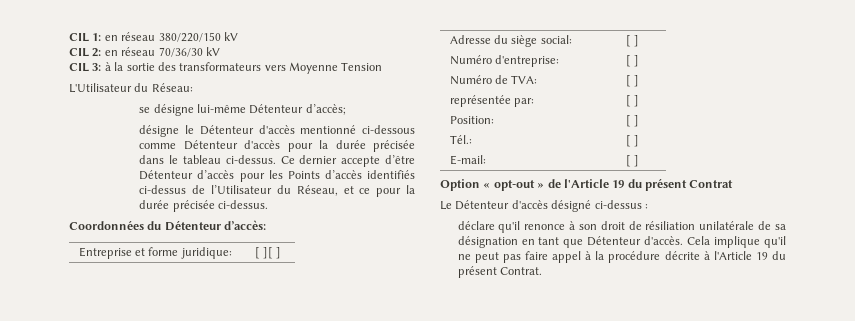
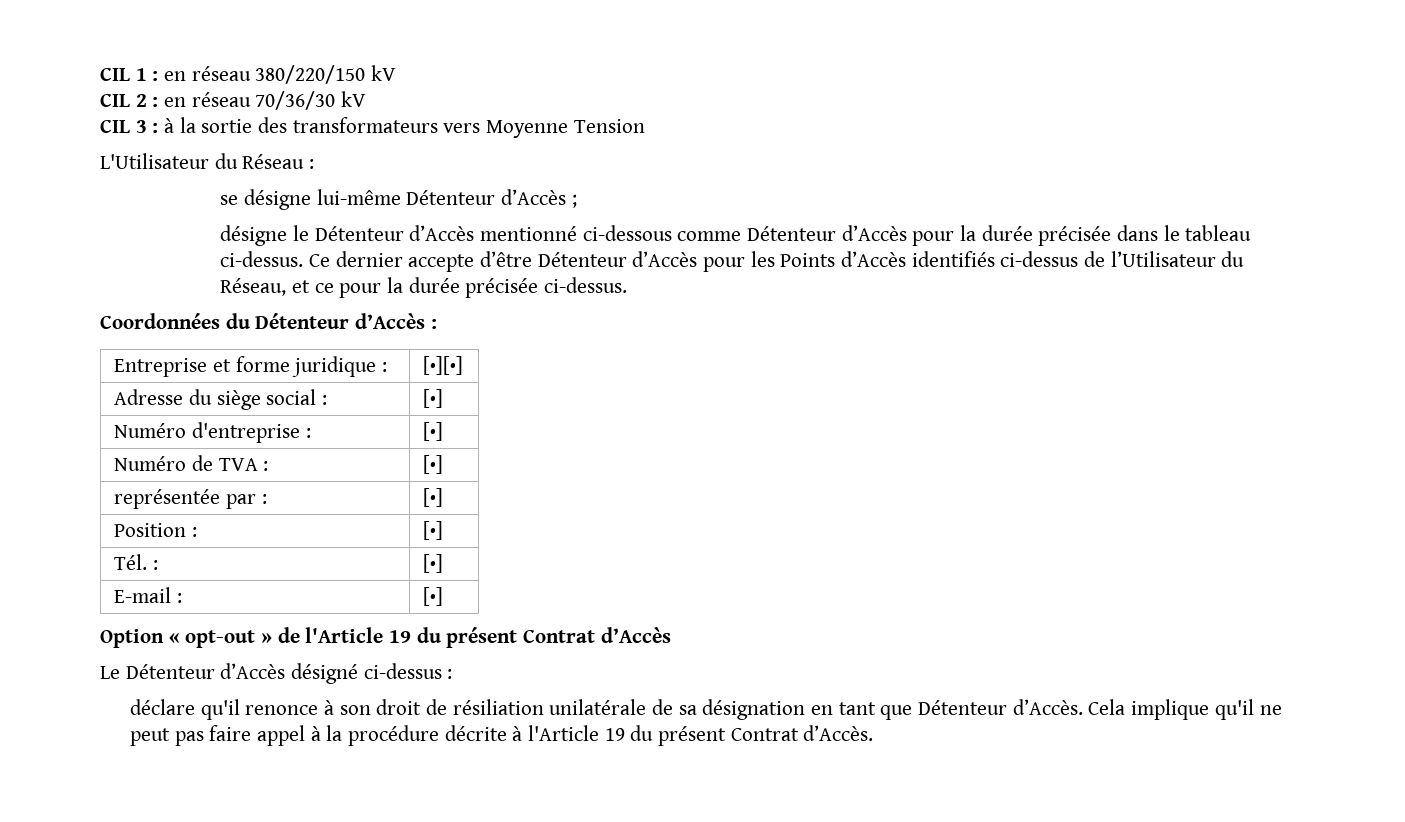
- CIL 1: en réseau 380/220/150 kV
+ CIL 1 : en réseau 380/220/150 kV
- CIL 2: en réseau 70/36/30 kV
+ CIL 2 : en réseau 70/36/30 kV
- CIL 3: à la sortie des transformateurs vers Moyenne Tension
+ CIL 3 : à la sortie des transformateurs vers Moyenne Tension
- L'Utilisateur du Réseau:
+ L'Utilisateur du Réseau :
- se désigne lui-même Détenteur d’accès;
+ se désigne lui-même Détenteur d’Accès ;
- désigne le Détenteur d'accès mentionné ci-dessous comme Détenteur d'accès pour la durée précisée dans le tableau ci-dessus.
+ désigne le Détenteur d’Accès mentionné ci-dessous comme Détenteur d’Accès pour la durée précisée dans le tableau ci-dessus.
- Ce dernier accepte d’être Détenteur d’accès pour les Points d’accès identifiés ci-dessus de l’Utilisateur du Réseau, et ce pour la durée précisée ci-dessus.
+ Ce dernier accepte d’être Détenteur d’Accès pour les Points d’Accès identifiés ci-dessus de l’Utilisateur du Réseau, et ce pour la durée précisée ci-dessus.
- Coordonnées du Détenteur d’accès:
+ Coordonnées du Détenteur d’Accès :
- Entreprise et forme juridique: | [ ][ ]
+ Entreprise et forme juridique : | [•][•]
- Adresse du siège social: | [ ]
- Numéro d'entreprise: | [ ]
- Numéro de TVA: | [ ]
- représentée par: | [ ]
- Position: | [ ]
- Tél.: | [ ]
- E-mail: | [ ]
+ Adresse du siège social : | [•]
+ Numéro d'entreprise : | [•]
+ Numéro de TVA : | [•]
+ représentée par : | [•]
+ Position : | [•]
+ Tél. : | [•]
+ E-mail : | [•]
- Option « opt-out » de l'Article 19 du présent Contrat
+ Option « opt-out » de l'Article 19 du présent Contrat d’Accès
- Le Détenteur d'accès désigné ci-dessus :
+ Le Détenteur d’Accès désigné ci-dessus :
- déclare qu'il renonce à son droit de résiliation unilatérale de sa désignation en tant que Détenteur d'accès.
+ déclare qu'il renonce à son droit de résiliation unilatérale de sa désignation en tant que Détenteur d’Accès.
- Cela implique qu'il ne peut pas faire appel à la procédure décrite à l'Article 19 du présent Contrat.
+ Cela implique qu'il ne peut pas faire appel à la procédure décrite à l'Article 19 du présent Contrat d’Accès.

